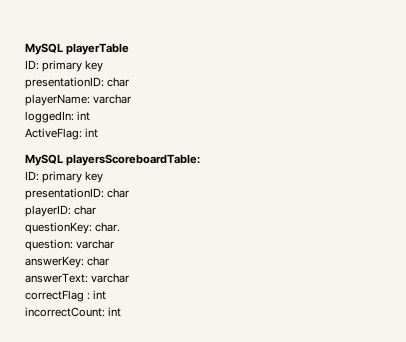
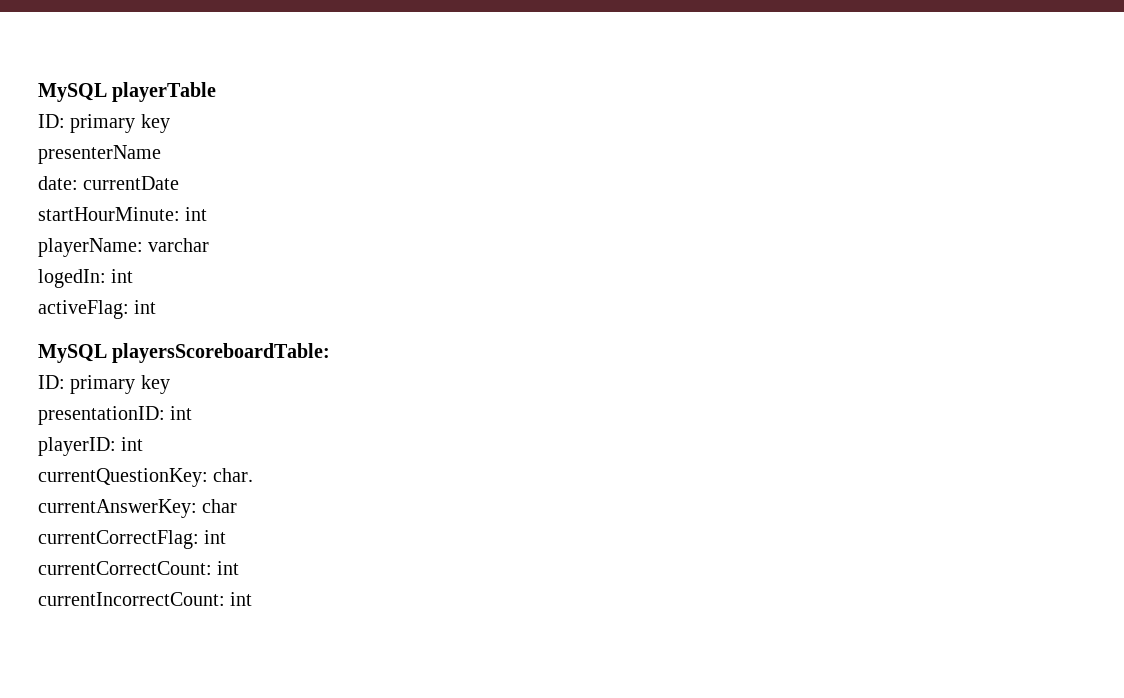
  MySQL playerTable
  ID: primary key
- presentationID: char
+ presenterName
+ date: currentDate
+ startHourMinute: int
- loggedIn: int
- ActiveFlag: int
+ logedIn: int
+ activeFlag: int
  MySQL playersScoreboardTable:
  ID: primary key
- presentationID: char
- playerID: char
- questionKey: char.
- question: varchar
- answerKey: char
- answerText: varchar
- correctFlag : int
- incorrectCount: int
+ presentationID: int
+ playerID: int
+ currentQuestionKey: char.
+ currentAnswerKey: char
+ currentCorrectFlag: int
+ currentCorrectCount: int
+ currentIncorrectCount: int

